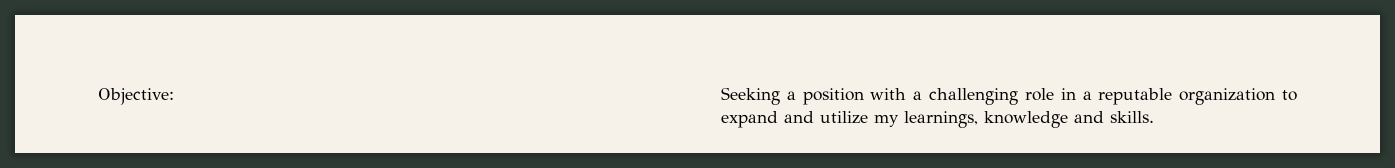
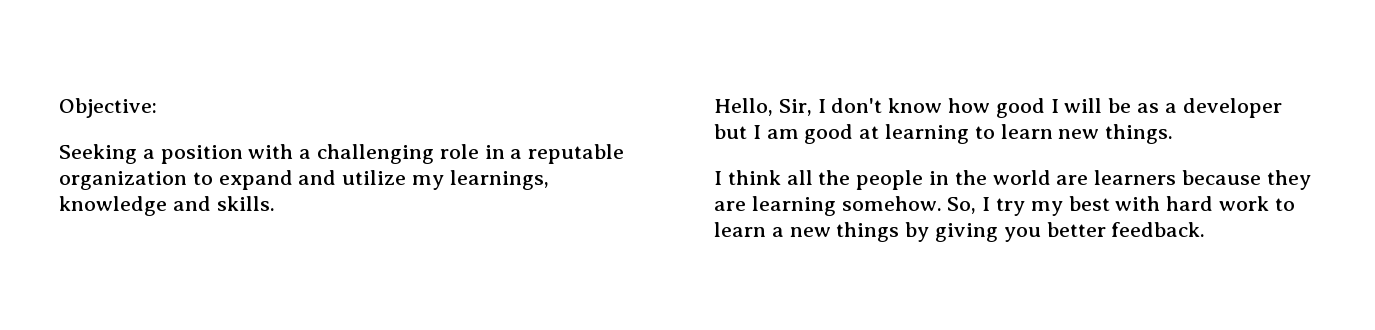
+ Hello, Sir, I don't know how good I will be as a developer but I am good at learning to learn new things.
+ I think all the people in the world are learners because they are learning somehow. So, I try my best with hard work to learn a new things by giving you better feedback.

